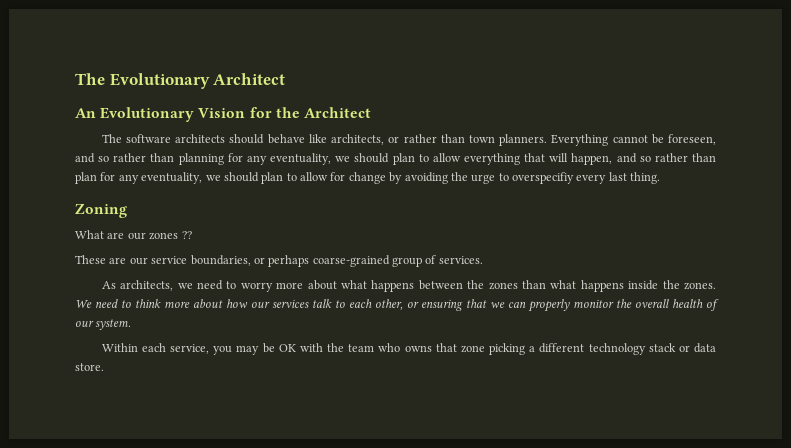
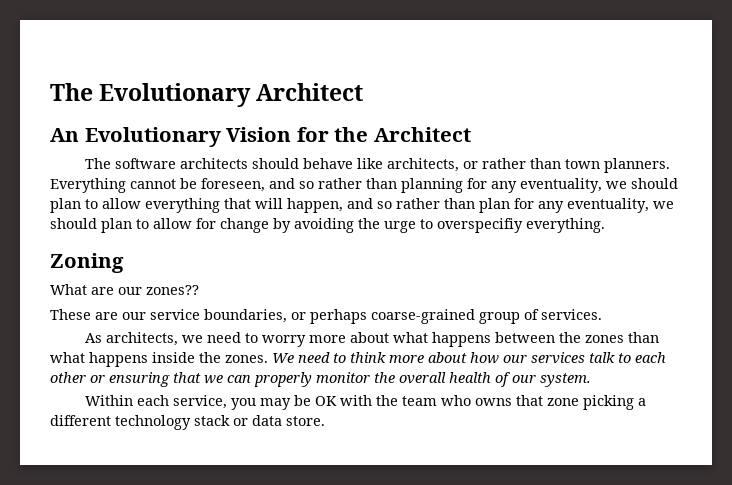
- Everything cannot be foreseen, and so rather than planning for any eventuality, we should plan to allow everything that will happen, and so rather than plan for any eventuality, we should plan to allow for change by avoiding the urge to overspecifiy every last thing.
+ Everything cannot be foreseen, and so rather than planning for any eventuality, we should plan to allow everything that will happen, and so rather than plan for any eventuality, we should plan to allow for change by avoiding the urge to overspecifiy everything.
- What are our zones ??
+ What are our zones??
- We need to think more about how our services talk to each other, or ensuring that we can properly monitor the overall health of our system.
+ We need to think more about how our services talk to each other or ensuring that we can properly monitor the overall health of our system.

